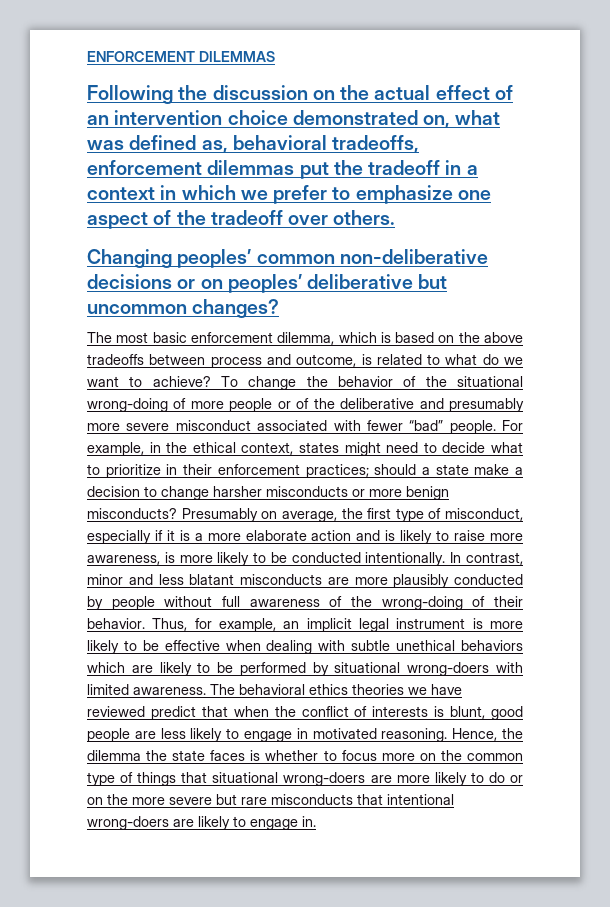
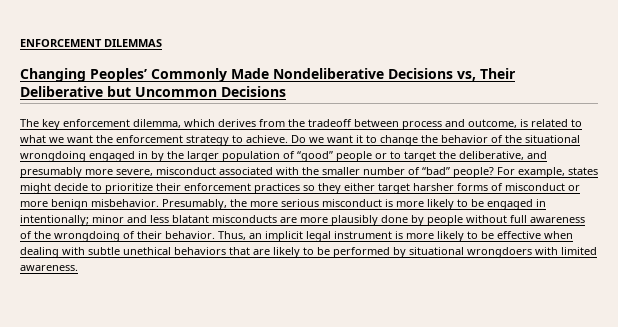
- Following the discussion on the actual effect of an intervention choice demonstrated on, what was defined as, behavioral tradeoffs, enforcement dilemmas put the tradeoff in a context in which we prefer to emphasize one aspect of the tradeoff over others.
- Changing peoples’ common non-deliberative decisions or on peoples’ deliberative but uncommon changes?
- The most basic enforcement dilemma, which is based on the above tradeoffs between process and outcome, is related to what do we want to achieve? To change the behavior of the situational wrong-doing of more people or of the deliberative and presumably more severe misconduct associated with fewer “bad” people. For example, in the ethical context, states might need to decide what to prioritize in their enforcement practices; should a state make a decision to change harsher misconducts or more benign misconducts? Presumably on average, the first type of misconduct, especially if it is a more elaborate action and is likely to raise more awareness, is more likely to be conducted intentionally. In contrast, minor and less blatant misconducts are more plausibly conducted by people without full awareness of the wrong-doing of their behavior.
+ Changing Peoples’ Commonly Made Nondeliberative Decisions vs, Their Deliberative but Uncommon Decisions
+ The key enforcement dilemma, which derives from the tradeoff between process and outcome, is related to what we want the enforcement strategy to achieve. Do we want it to change the behavior of the situational wrongdoing engaged in by the larger population of “good” people or to target the deliberative, and presumably more severe, misconduct associated with the smaller number of “bad” people? For example, states might decide to prioritize their enforcement practices so they either target harsher forms of misconduct or more benign misbehavior. Presumably, the more serious misconduct is more likely to be engaged in intentionally; minor and less blatant misconducts are more plausibly done by people without full awareness of the wrongdoing of their behavior.
- Thus, for example, an implicit legal instrument is more likely to be effective when dealing with subtle unethical behaviors which are likely to be performed by situational wrong-doers with limited awareness. The behavioral ethics theories we have reviewed predict that when the conflict of interests is blunt, good people are less likely to engage in motivated reasoning. Hence, the dilemma the state faces is whether to focus more on the common type of things that situational wrong-doers are more likely to do or on the more severe but rare misconducts that intentional wrong-doers are likely to engage in.
+ Thus, an implicit legal instrument is more likely to be effective when dealing with subtle unethical behaviors that are likely to be performed by situational wrongdoers with limited awareness.

